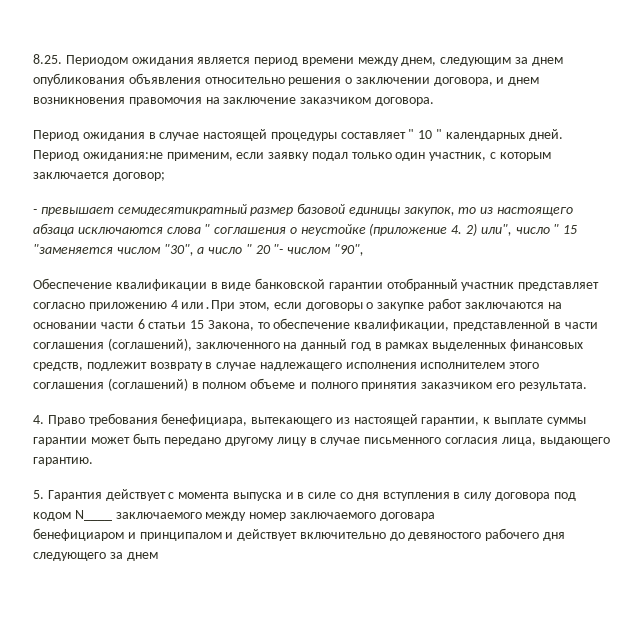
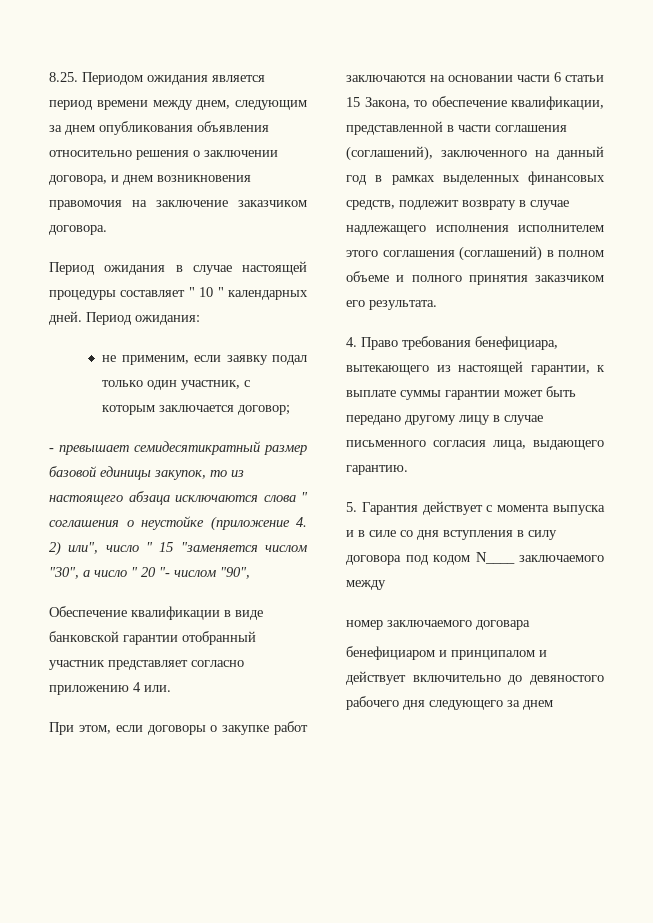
- Период ожидания:не применим, если заявку подал только один участник, с которым заключается договор;
+ Период ожидания:
+ не применим, если заявку подал только один участник, с которым заключается договор;
- Обеспечение квалификации в виде банковской гарантии отобранный участник представляет согласно приложению 4 или․При этом, если договоры о закупке работ заключаются на основании части 6 статьи 15 Закона, то обеспечение квалификации, представленной в части соглашения (соглашений), заключенного на данный год в рамках выделенных финансовых средств, подлежит возврату в случае надлежащего исполнения исполнителем этого соглашения (соглашений) в полном объеме и полного принятия заказчиком его результата.
+ Обеспечение квалификации в виде банковской гарантии отобранный участник представляет согласно приложению 4 или․
+ При этом, если договоры о закупке работ заключаются на основании части 6 статьи 15 Закона, то обеспечение квалификации, представленной в части соглашения (соглашений), заключенного на данный год в рамках выделенных финансовых средств, подлежит возврату в случае надлежащего исполнения исполнителем этого соглашения (соглашений) в полном объеме и полного принятия заказчиком его результата.
- 5. Гарантия действует с момента выпуска и в силе со дня вступления в силу договора под кодом N____ заключаемого между номер заключаемого договара
+ 5. Гарантия действует с момента выпуска и в силе со дня вступления в силу договора под кодом N____ заключаемого между
+ номер заключаемого договара

